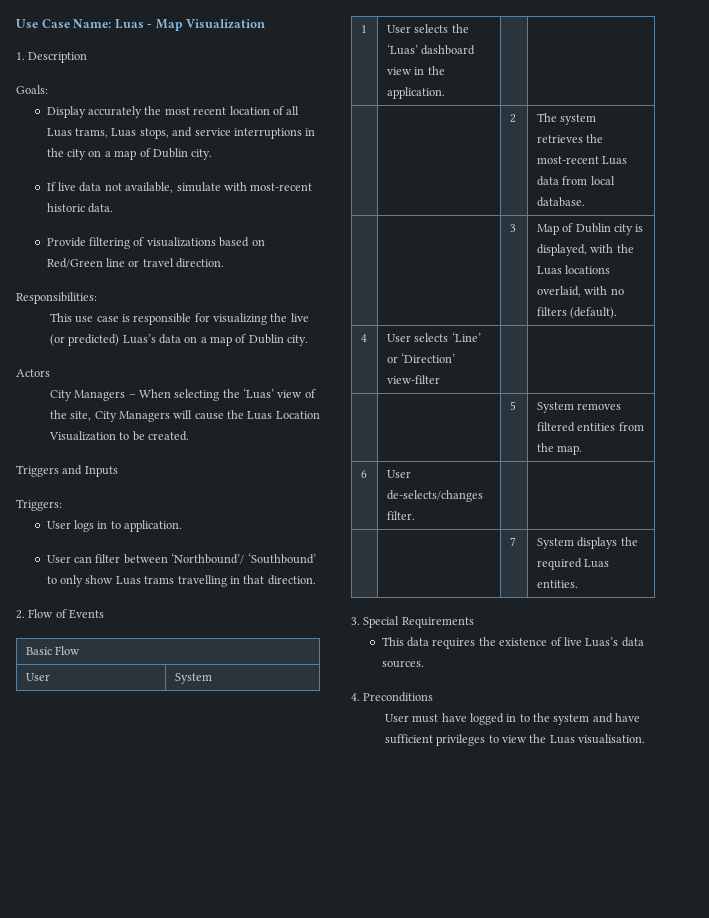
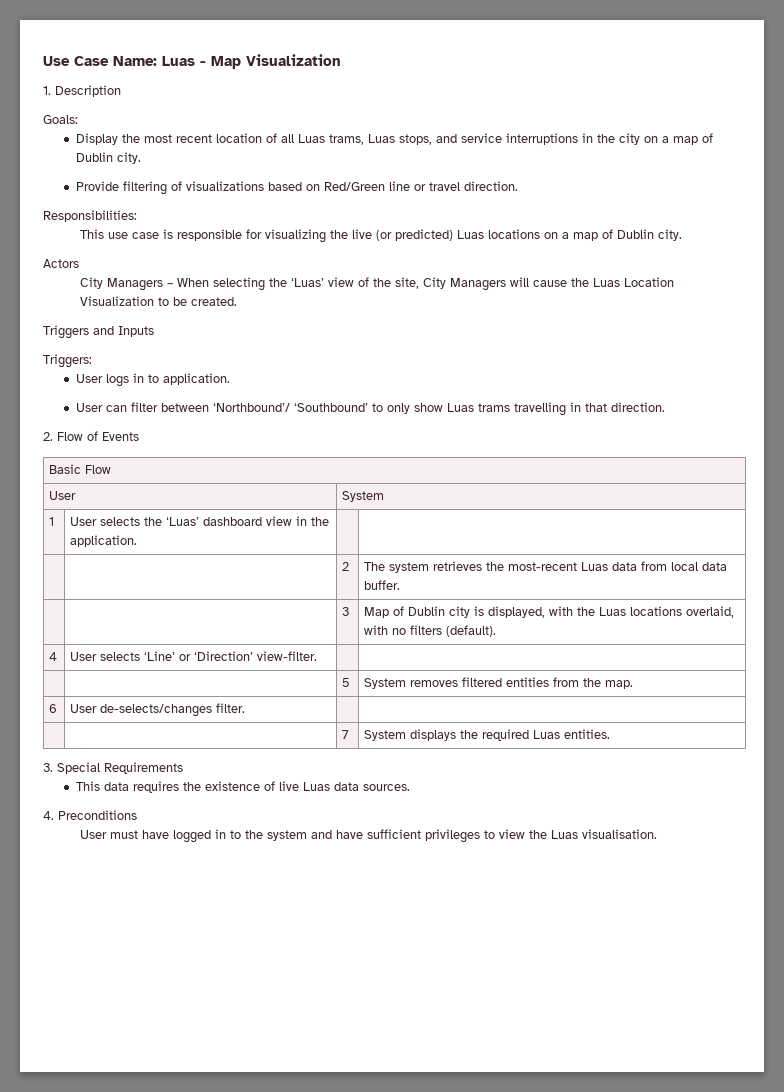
- Display accurately the most recent location of all Luas trams, Luas stops, and service interruptions in the city on a map of Dublin city.
+ Display the most recent location of all Luas trams, Luas stops, and service interruptions in the city on a map of Dublin city.
- If live data not available, simulate with most-recent historic data.
- This use case is responsible for visualizing the live (or predicted) Luas’s data on a map of Dublin city.
+ This use case is responsible for visualizing the live (or predicted) Luas locations on a map of Dublin city.
- | | 2 | The system retrieves the most-recent Luas data from local database.
+ | | 2 | The system retrieves the most-recent Luas data from local data buffer.
- 4 | User selects ‘Line’ or ‘Direction’ view-filter | |
+ 4 | User selects ‘Line’ or ‘Direction’ view-filter. | |
- This data requires the existence of live Luas’s data sources.
+ This data requires the existence of live Luas data sources.

